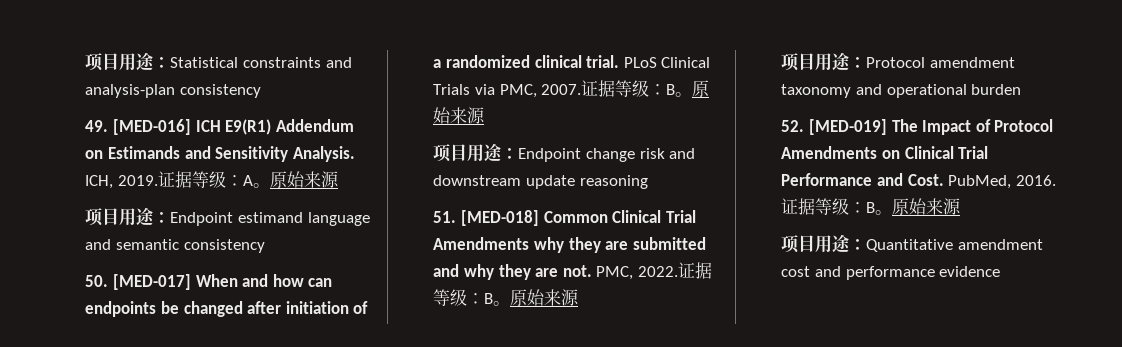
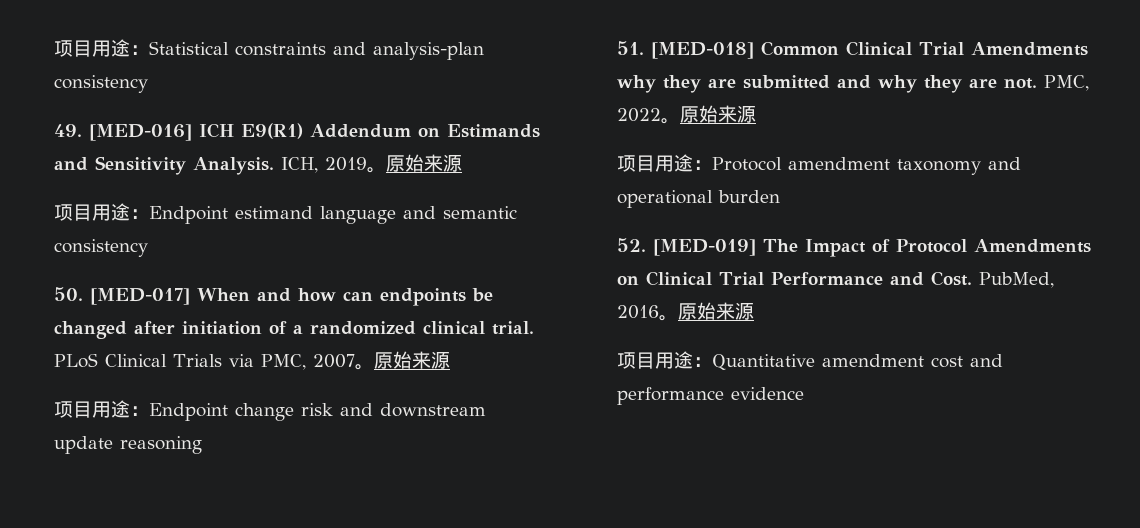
- ICH, 2019.证据等级：A。
+ ICH, 2019。
- PLoS Clinical Trials via PMC, 2007.证据等级：B。
+ PLoS Clinical Trials via PMC, 2007。
- PMC, 2022.证据等级：B。
+ PMC, 2022。
- PubMed, 2016.证据等级：B。
+ PubMed, 2016。

